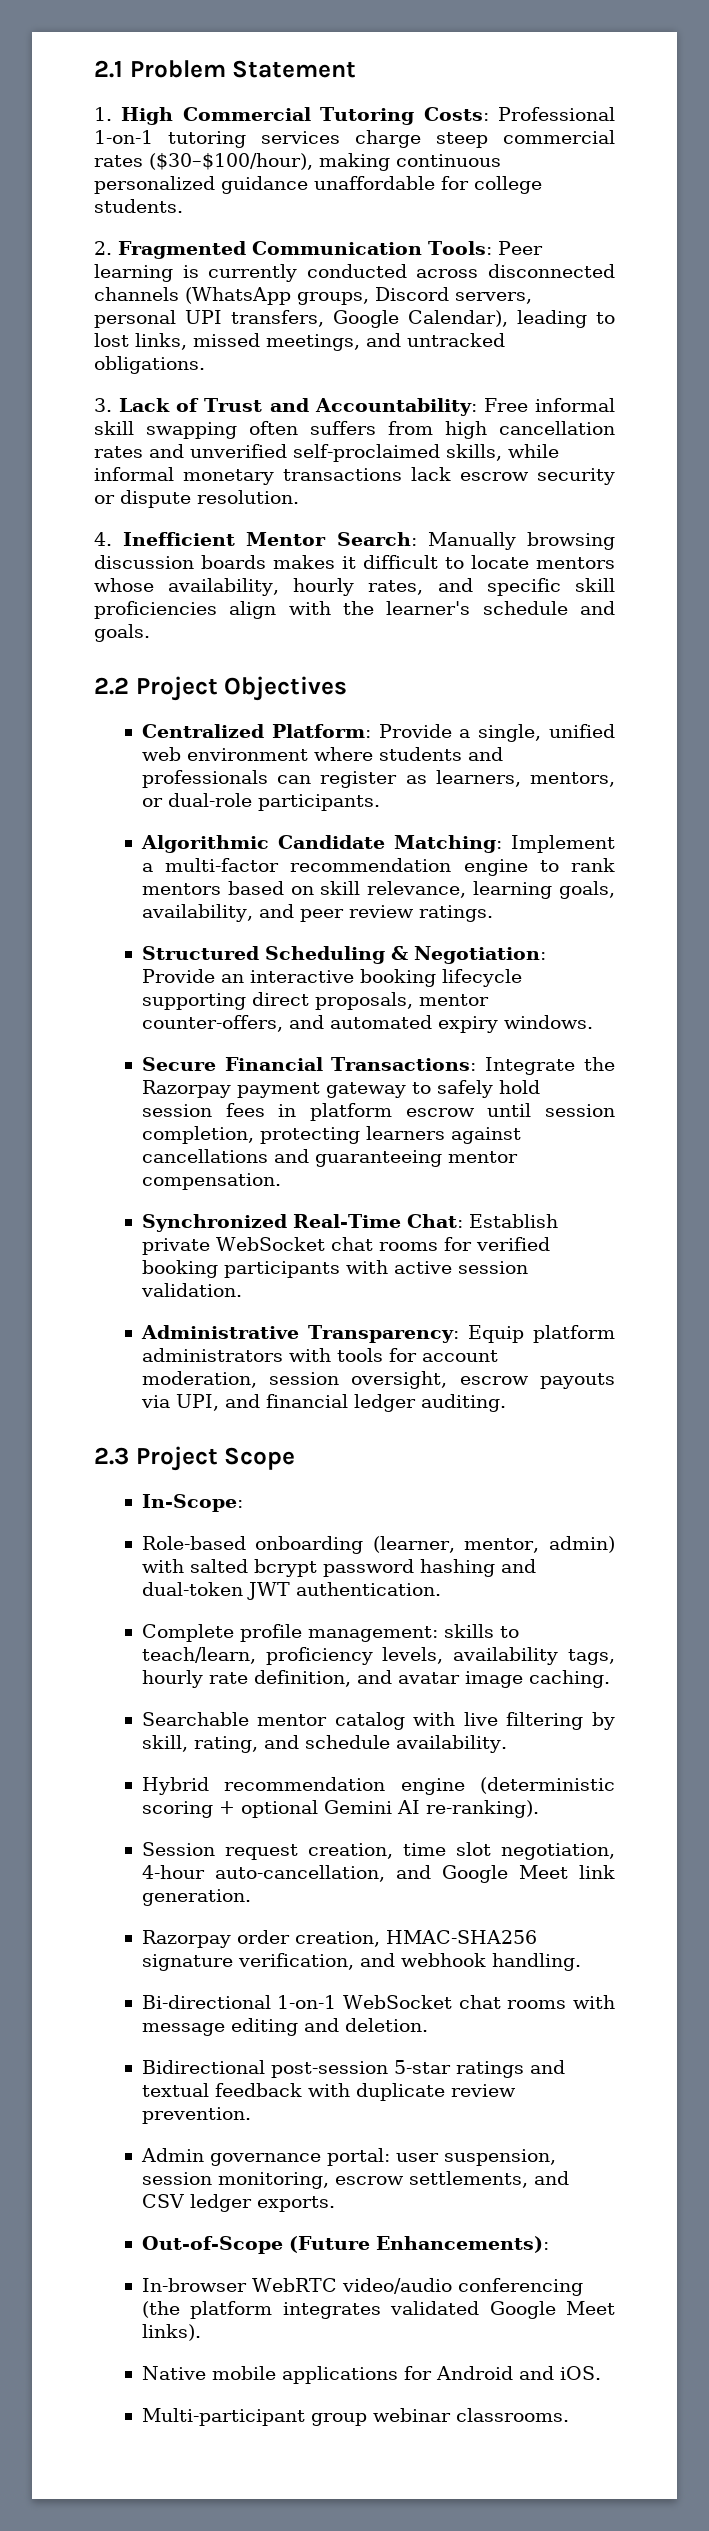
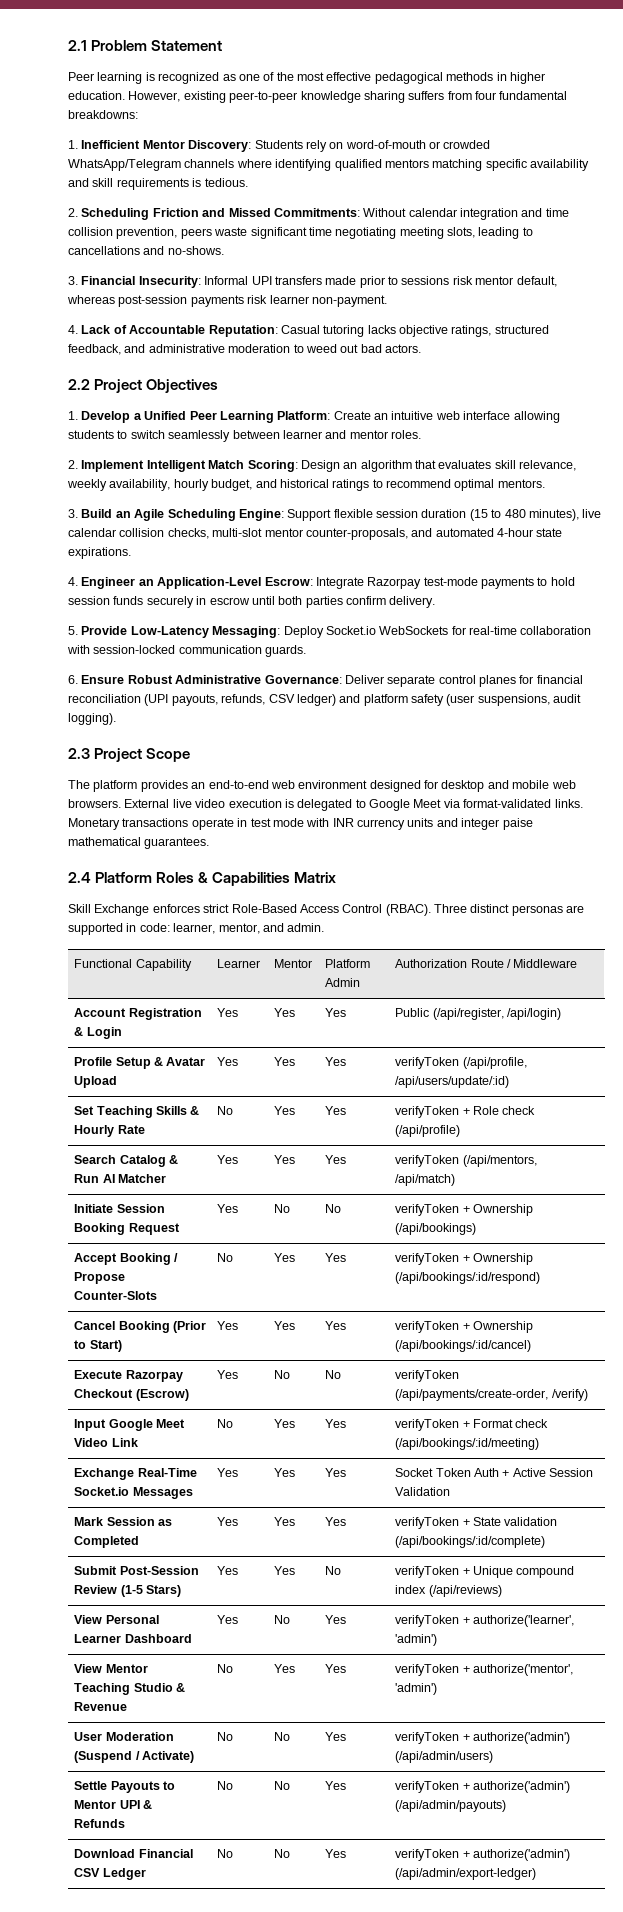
- 1. High Commercial Tutoring Costs: Professional 1-on-1 tutoring services charge steep commercial rates ($30–$100/hour), making continuous personalized guidance unaffordable for college students.
- 2. Fragmented Communication Tools: Peer learning is currently conducted across disconnected channels (WhatsApp groups, Discord servers, personal UPI transfers, Google Calendar), leading to lost links, missed meetings, and untracked obligations.
- 3. Lack of Trust and Accountability: Free informal skill swapping often suffers from high cancellation rates and unverified self-proclaimed skills, while informal monetary transactions lack escrow security or dispute resolution.
- 4. Inefficient Mentor Search: Manually browsing discussion boards makes it difficult to locate mentors whose availability, hourly rates, and specific skill proficiencies align with the learner's schedule and goals.
+ Peer learning is recognized as one of the most effective pedagogical methods in higher education. However, existing peer-to-peer knowledge sharing suffers from four fundamental breakdowns:
+ 1. Inefficient Mentor Discovery: Students rely on word-of-mouth or crowded WhatsApp/Telegram channels where identifying qualified mentors matching specific availability and skill requirements is tedious.
+ 2. Scheduling Friction and Missed Commitments: Without calendar integration and time collision prevention, peers waste significant time negotiating meeting slots, leading to cancellations and no-shows.
+ 3. Financial Insecurity: Informal UPI transfers made prior to sessions risk mentor default, whereas post-session payments risk learner non-payment.
+ 4. Lack of Accountable Reputation: Casual tutoring lacks objective ratings, structured feedback, and administrative moderation to weed out bad actors.
  2.2 Project Objectives
- Centralized Platform: Provide a single, unified web environment where students and professionals can register as learners, mentors, or dual-role participants.
- Algorithmic Candidate Matching: Implement a multi-factor recommendation engine to rank mentors based on skill relevance, learning goals, availability, and peer review ratings.
- Structured Scheduling & Negotiation: Provide an interactive booking lifecycle supporting direct proposals, mentor counter-offers, and automated expiry windows.
- Secure Financial Transactions: Integrate the Razorpay payment gateway to safely hold session fees in platform escrow until session completion, protecting learners against cancellations and guaranteeing mentor compensation.
- Synchronized Real-Time Chat: Establish private WebSocket chat rooms for verified booking participants with active session validation.
- Administrative Transparency: Equip platform administrators with tools for account moderation, session oversight, escrow payouts via UPI, and financial ledger auditing.
+ 1. Develop a Unified Peer Learning Platform: Create an intuitive web interface allowing students to switch seamlessly between learner and mentor roles.
+ 2. Implement Intelligent Match Scoring: Design an algorithm that evaluates skill relevance, weekly availability, hourly budget, and historical ratings to recommend optimal mentors.
+ 3. Build an Agile Scheduling Engine: Support flexible session duration (15 to 480 minutes), live calendar collision checks, multi-slot mentor counter-proposals, and automated 4-hour state expirations.
+ 4. Engineer an Application-Level Escrow: Integrate Razorpay test-mode payments to hold session funds securely in escrow until both parties confirm delivery.
+ 5. Provide Low-Latency Messaging: Deploy Socket.io WebSockets for real-time collaboration with session-locked communication guards.
+ 6. Ensure Robust Administrative Governance: Deliver separate control planes for financial reconciliation (UPI payouts, refunds, CSV ledger) and platform safety (user suspensions, audit logging).
  2.3 Project Scope
- In-Scope:
- Role-based onboarding (learner, mentor, admin) with salted bcrypt password hashing and dual-token JWT authentication.
- Complete profile management: skills to teach/learn, proficiency levels, availability tags, hourly rate definition, and avatar image caching.
- Searchable mentor catalog with live filtering by skill, rating, and schedule availability.
- Hybrid recommendation engine (deterministic scoring + optional Gemini AI re-ranking).
- Session request creation, time slot negotiation, 4-hour auto-cancellation, and Google Meet link generation.
- Razorpay order creation, HMAC-SHA256 signature verification, and webhook handling.
- Bi-directional 1-on-1 WebSocket chat rooms with message editing and deletion.
- Bidirectional post-session 5-star ratings and textual feedback with duplicate review prevention.
- Admin governance portal: user suspension, session monitoring, escrow settlements, and CSV ledger exports.
- Out-of-Scope (Future Enhancements):
- In-browser WebRTC video/audio conferencing (the platform integrates validated Google Meet links).
- Native mobile applications for Android and iOS.
- Multi-participant group webinar classrooms.
+ The platform provides an end-to-end web environment designed for desktop and mobile web browsers. External live video execution is delegated to Google Meet via format-validated links. Monetary transactions operate in test mode with INR currency units and integer paise mathematical guarantees.
+ 2.4 Platform Roles & Capabilities Matrix
+ Skill Exchange enforces strict Role-Based Access Control (RBAC). Three distinct personas are supported in code: learner, mentor, and admin.
+ Functional Capability | Learner | Mentor | Platform Admin | Authorization Route / Middleware
+ Account Registration & Login | Yes | Yes | Yes | Public (/api/register, /api/login)
+ Profile Setup & Avatar Upload | Yes | Yes | Yes | verifyToken (/api/profile, /api/users/update/:id)
+ Set Teaching Skills & Hourly Rate | No | Yes | Yes | verifyToken + Role check (/api/profile)
+ Search Catalog & Run AI Matcher | Yes | Yes | Yes | verifyToken (/api/mentors, /api/match)
+ Initiate Session Booking Request | Yes | No | No | verifyToken + Ownership (/api/bookings)
+ Accept Booking / Propose Counter-Slots | No | Yes | Yes | verifyToken + Ownership (/api/bookings/:id/respond)
+ Cancel Booking (Prior to Start) | Yes | Yes | Yes | verifyToken + Ownership (/api/bookings/:id/cancel)
+ Execute Razorpay Checkout (Escrow) | Yes | No | No | verifyToken (/api/payments/create-order, /verify)
+ Input Google Meet Video Link | No | Yes | Yes | verifyToken + Format check (/api/bookings/:id/meeting)
+ Exchange Real-Time Socket.io Messages | Yes | Yes | Yes | Socket Token Auth + Active Session Validation
+ Mark Session as Completed | Yes | Yes | Yes | verifyToken + State validation (/api/bookings/:id/complete)
+ Submit Post-Session Review (1-5 Stars) | Yes | Yes | No | verifyToken + Unique compound index (/api/reviews)
+ View Personal Learner Dashboard | Yes | No | Yes | verifyToken + authorize('learner', 'admin')
+ View Mentor Teaching Studio & Revenue | No | Yes | Yes | verifyToken + authorize('mentor', 'admin')
+ User Moderation (Suspend / Activate) | No | No | Yes | verifyToken + authorize('admin') (/api/admin/users)
+ Settle Payouts to Mentor UPI & Refunds | No | No | Yes | verifyToken + authorize('admin') (/api/admin/payouts)
+ Download Financial CSV Ledger | No | No | Yes | verifyToken + authorize('admin') (/api/admin/export-ledger)

